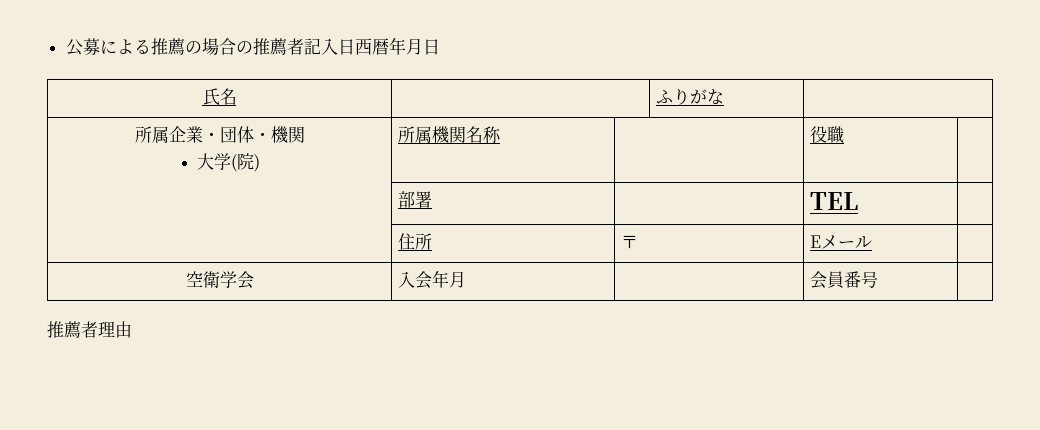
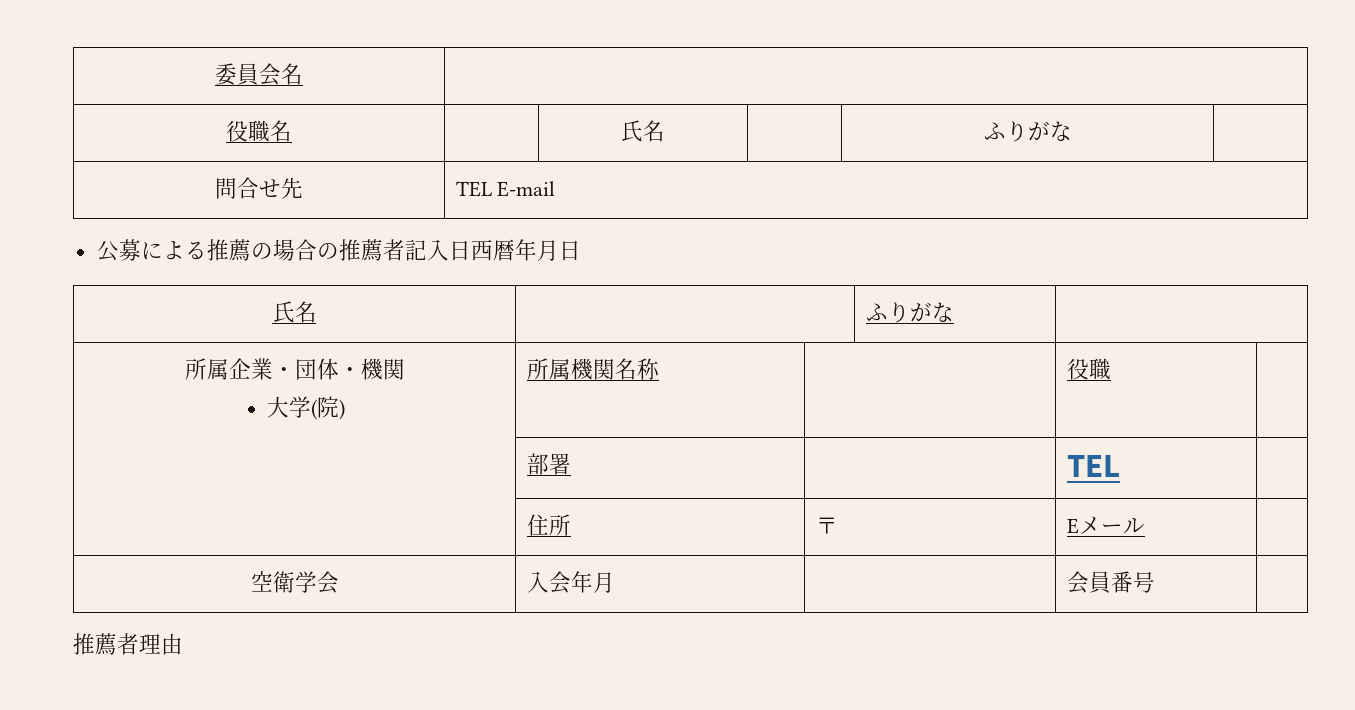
+ 委員会名 |
+ 役職名 | | 氏名 | | ふりがな |
+ 問合せ先 | TEL E-mail

